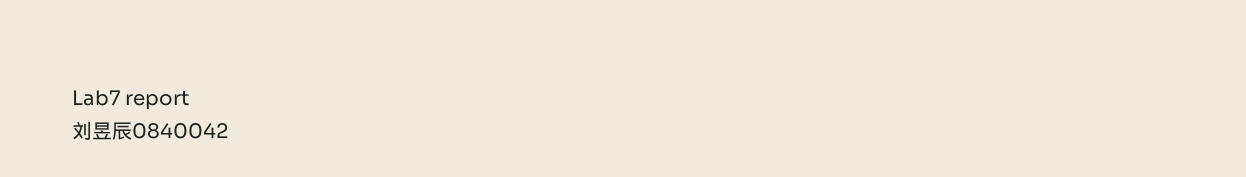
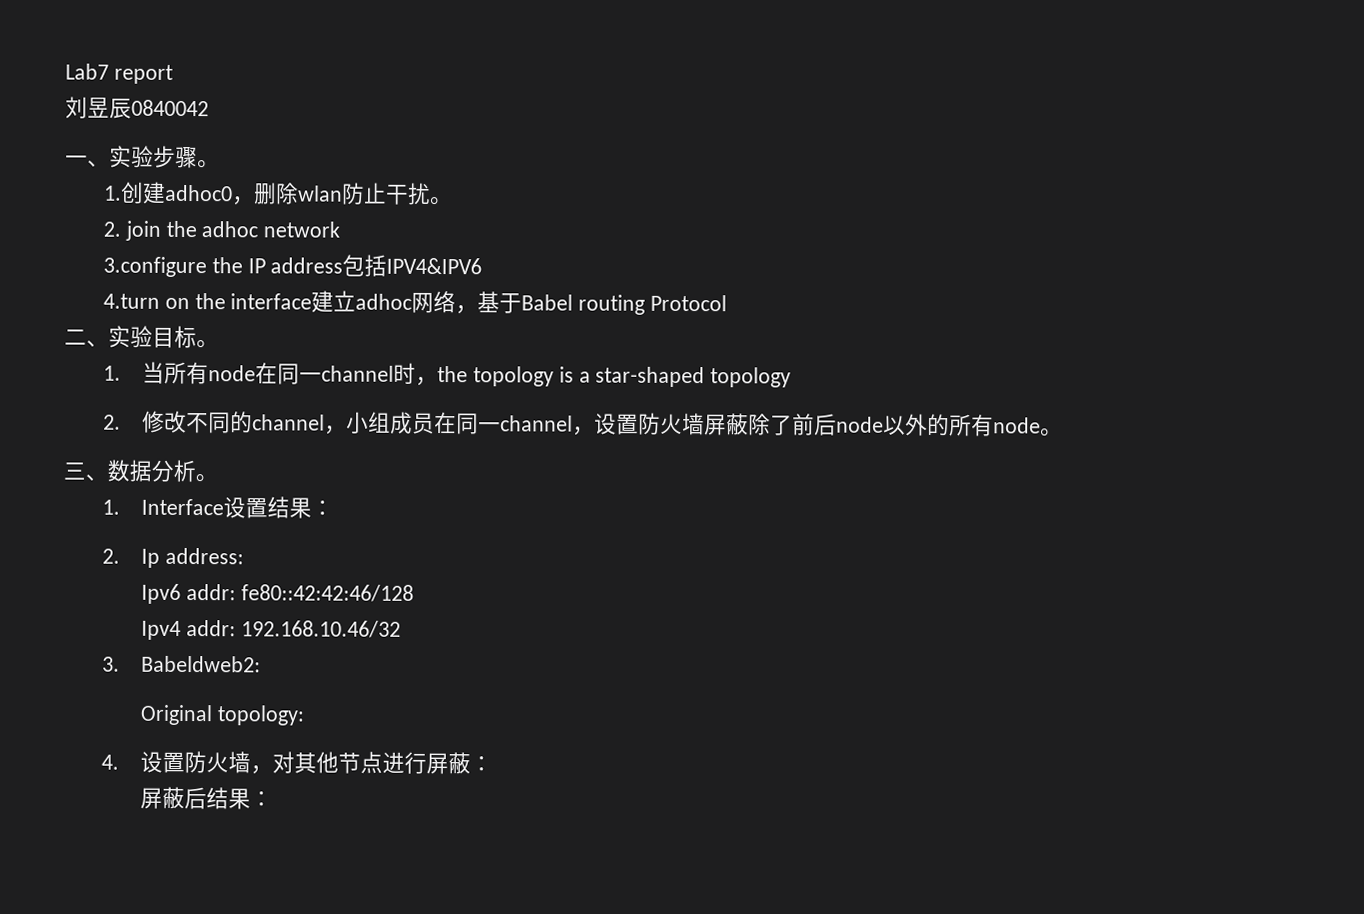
+ 一、实验步骤。
+ 1.创建adhoc0，删除wlan防止干扰。
+ 2. join the adhoc network
+ 3.configure the IP address包括IPV4&IPV6
+ 4.turn on the interface建立adhoc网络，基于Babel routing Protocol
+ 二、实验目标。
+ 1.当所有node在同一channel时，the topology is a star-shaped topology
+ 2.修改不同的channel，小组成员在同一channel，设置防火墙屏蔽除了前后node以外的所有node。
+ 三、数据分析。
+ 1. Interface设置结果：
+ 2. Ip address:
+ Ipv6 addr: fe80::42:42:46/128
+ Ipv4 addr: 192.168.10.46/32
+ 3. Babeldweb2:
+ Original topology:
+ 4.设置防火墙，对其他节点进行屏蔽：
+ 屏蔽后结果：

